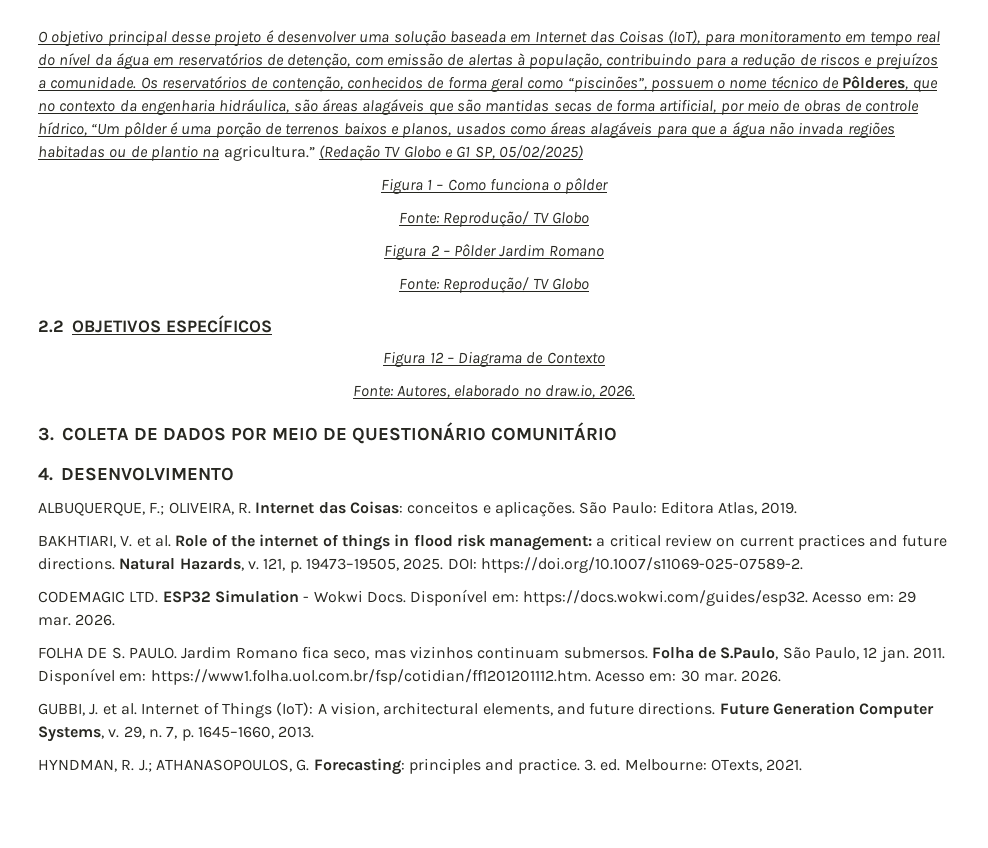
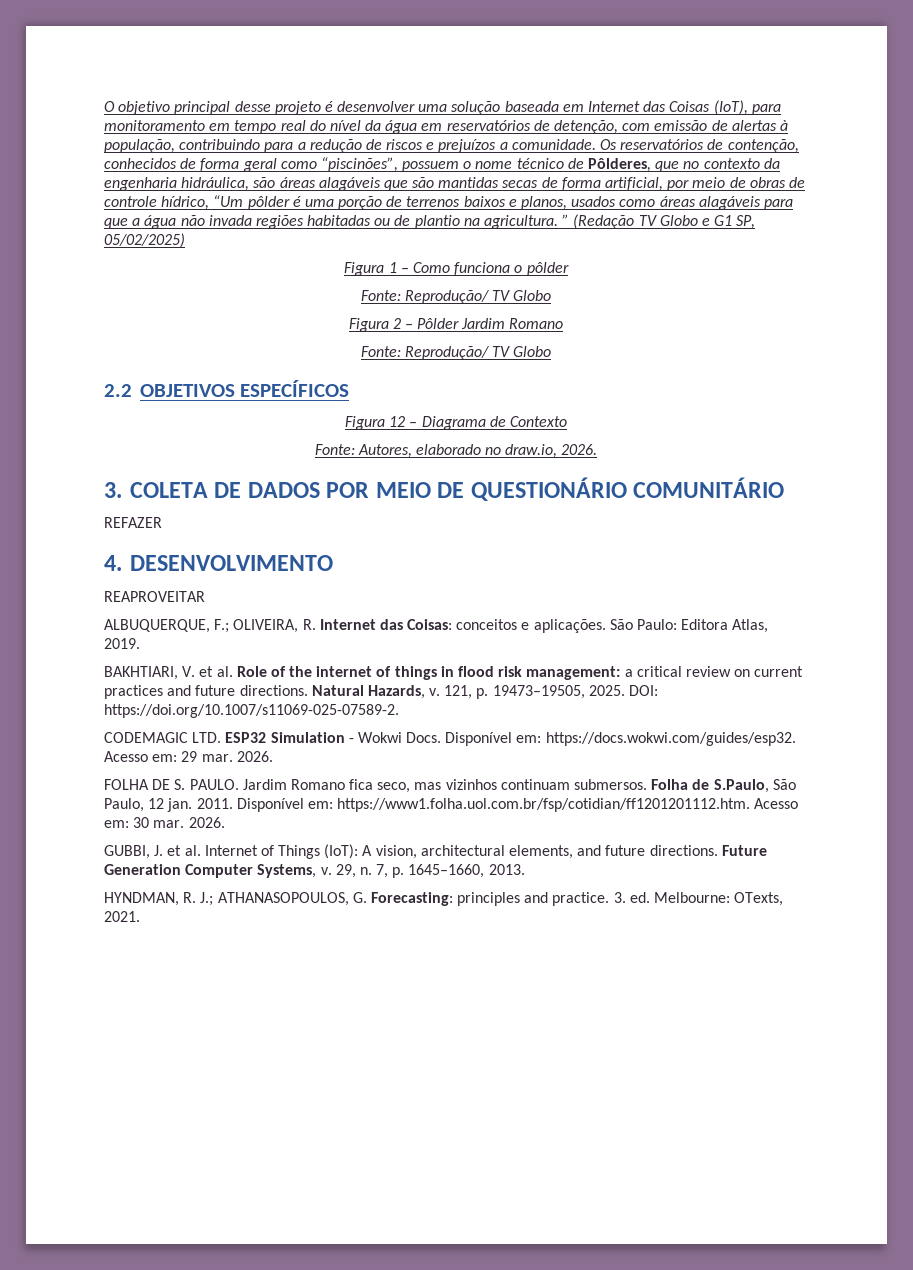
- Os reservatórios de contenção, conhecidos de forma geral como “piscinões”, possuem o nome técnico de Pôlderes, que no contexto da engenharia hidráulica, são áreas alagáveis que são mantidas secas de forma artificial, por meio de obras de controle hídrico, “Um pôlder é uma porção de terrenos baixos e planos, usados como áreas alagáveis para que a água não invada regiões habitadas ou de plantio na agricultura.” (Redação TV Globo e G1 SP, 05/02/2025)
+ Os reservatórios de contenção, conhecidos de forma geral como “piscinões”, possuem o nome técnico de Pôlderes, que no contexto da engenharia hidráulica, são áreas alagáveis que são mantidas secas de forma artificial, por meio de obras de controle hídrico, “Um pôlder é uma porção de terrenos baixos e planos, usados como áreas alagáveis para que a água não invada regiões habitadas ou de plantio na agricultura. ” (Redação TV Globo e G1 SP, 05/02/2025)
+ REFAZER
+ REAPROVEITAR

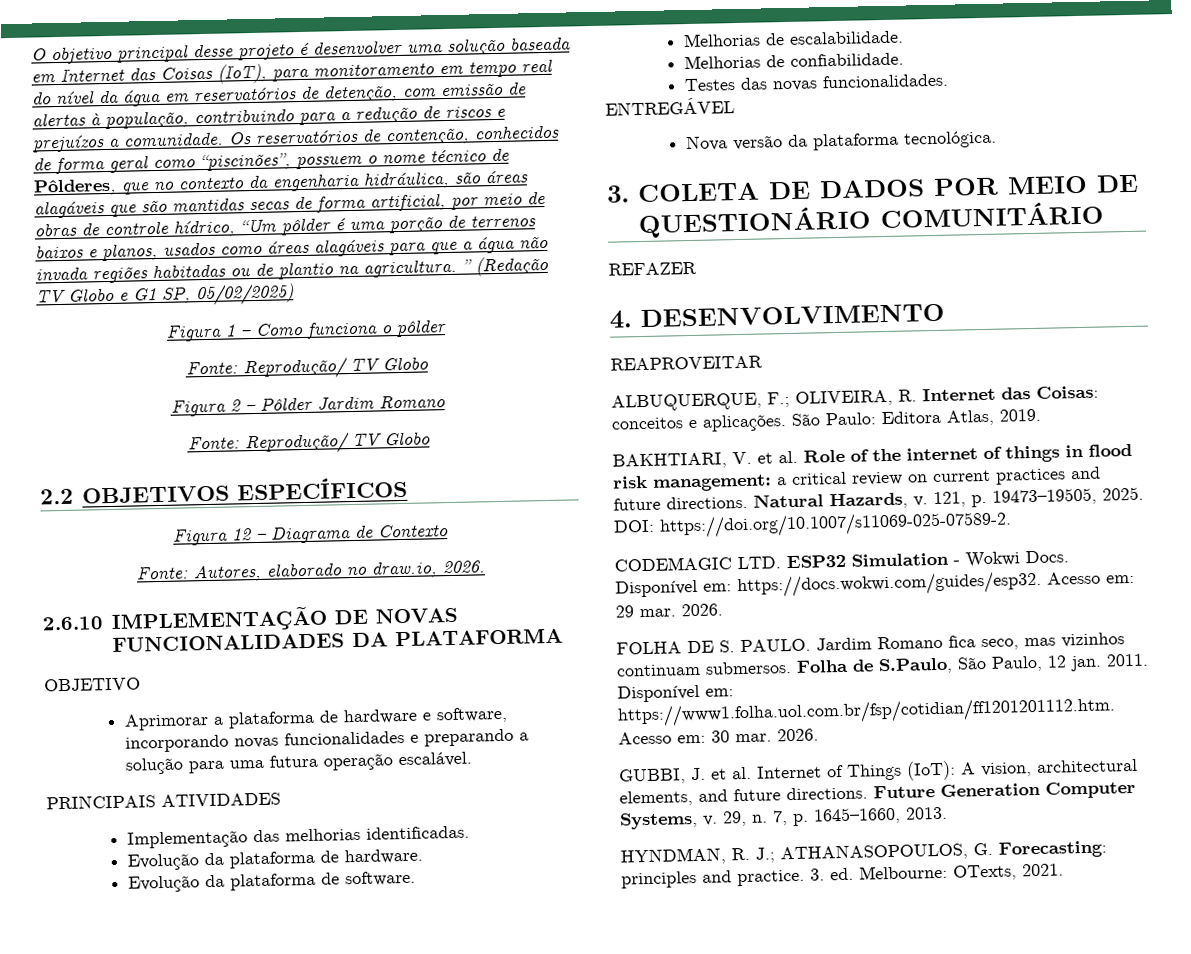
+ 2.6.10 IMPLEMENTAÇÃO DE NOVAS FUNCIONALIDADES DA PLATAFORMA
+ OBJETIVO
+ Aprimorar a plataforma de hardware e software, incorporando novas funcionalidades e preparando a solução para uma futura operação escalável.
+ PRINCIPAIS ATIVIDADES
+ Implementação das melhorias identificadas.
+ Evolução da plataforma de hardware.
+ Evolução da plataforma de software.
+ Melhorias de escalabilidade.
+ Melhorias de confiabilidade.
+ Testes das novas funcionalidades.
+ ENTREGÁVEL
+ Nova versão da plataforma tecnológica.

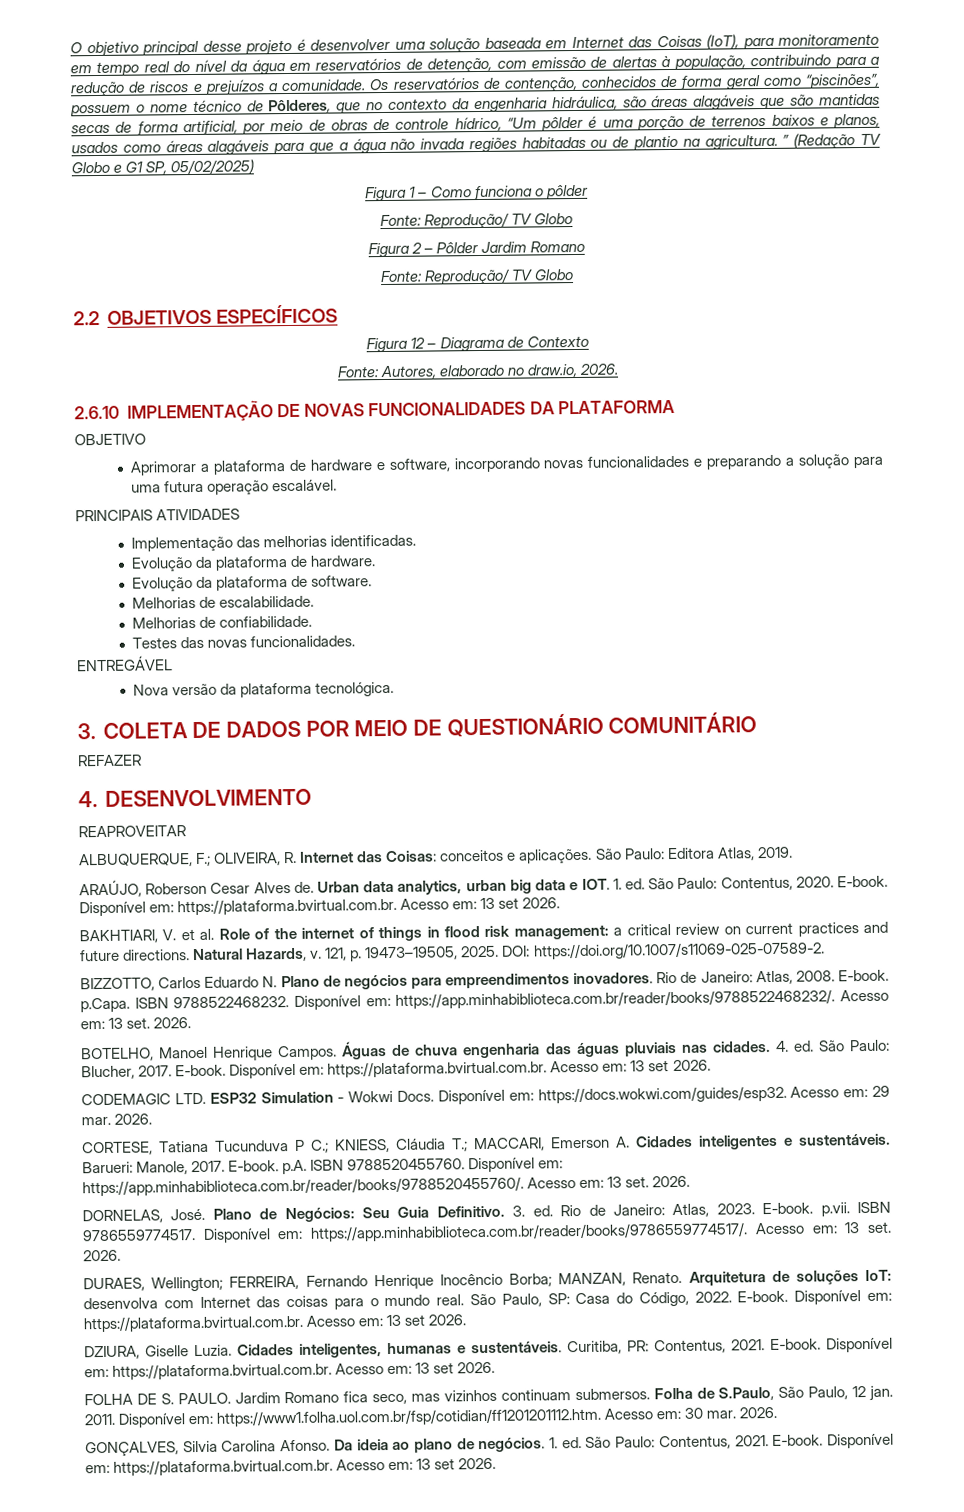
+ ARAÚJO, Roberson Cesar Alves de. Urban data analytics, urban big data e IOT. 1. ed. São Paulo: Contentus, 2020. E-book. Disponível em: https://plataforma.bvirtual.com.br. Acesso em: 13 set 2026.
+ BIZZOTTO, Carlos Eduardo N. Plano de negócios para empreendimentos inovadores. Rio de Janeiro: Atlas, 2008. E-book. p.Capa. ISBN 9788522468232. Disponível em: https://app.minhabiblioteca.com.br/reader/books/9788522468232/. Acesso em: 13 set. 2026.
+ BOTELHO, Manoel Henrique Campos. Águas de chuva engenharia das águas pluviais nas cidades. 4. ed. São Paulo: Blucher, 2017. E-book. Disponível em: https://plataforma.bvirtual.com.br. Acesso em: 13 set 2026.
+ CORTESE, Tatiana Tucunduva P C.; KNIESS, Cláudia T.; MACCARI, Emerson A. Cidades inteligentes e sustentáveis. Barueri: Manole, 2017. E-book. p.A. ISBN 9788520455760. Disponível em: https://app.minhabiblioteca.com.br/reader/books/9788520455760/. Acesso em: 13 set. 2026.
+ DORNELAS, José. Plano de Negócios: Seu Guia Definitivo. 3. ed. Rio de Janeiro: Atlas, 2023. E-book. p.vii. ISBN 9786559774517. Disponível em: https://app.minhabiblioteca.com.br/reader/books/9786559774517/. Acesso em: 13 set. 2026.
+ DURAES, Wellington; FERREIRA, Fernando Henrique Inocêncio Borba; MANZAN, Renato. Arquitetura de soluções IoT: desenvolva com Internet das coisas para o mundo real. São Paulo, SP: Casa do Código, 2022. E-book. Disponível em: https://plataforma.bvirtual.com.br. Acesso em: 13 set 2026.
+ DZIURA, Giselle Luzia. Cidades inteligentes, humanas e sustentáveis. Curitiba, PR: Contentus, 2021. E-book. Disponível em: https://plataforma.bvirtual.com.br. Acesso em: 13 set 2026.
- GUBBI, J. et al. Internet of Things (IoT): A vision, architectural elements, and future directions. Future Generation Computer Systems, v. 29, n. 7, p. 1645–1660, 2013.
- HYNDMAN, R. J.; ATHANASOPOULOS, G. Forecasting: principles and practice. 3. ed. Melbourne: OTexts, 2021.
+ GONÇALVES, Silvia Carolina Afonso. Da ideia ao plano de negócios. 1. ed. São Paulo: Contentus, 2021. E-book. Disponível em: https://plataforma.bvirtual.com.br. Acesso em: 13 set 2026.

